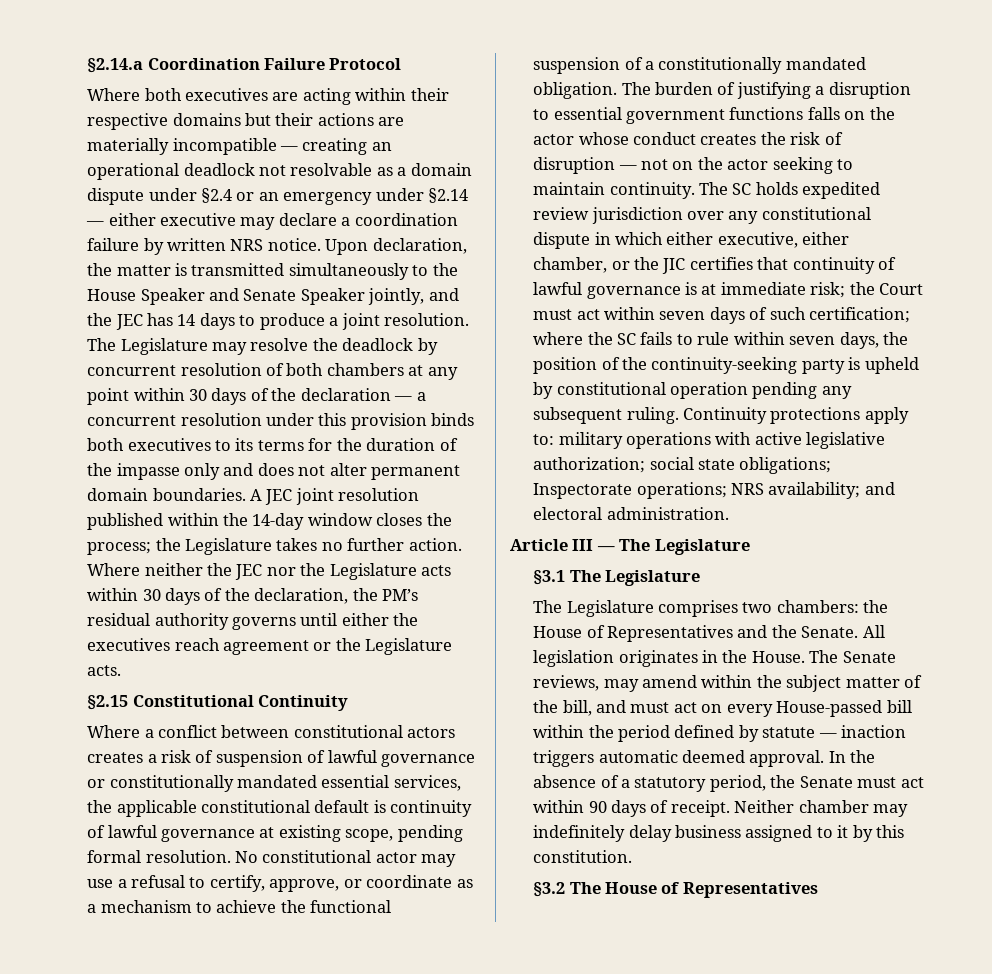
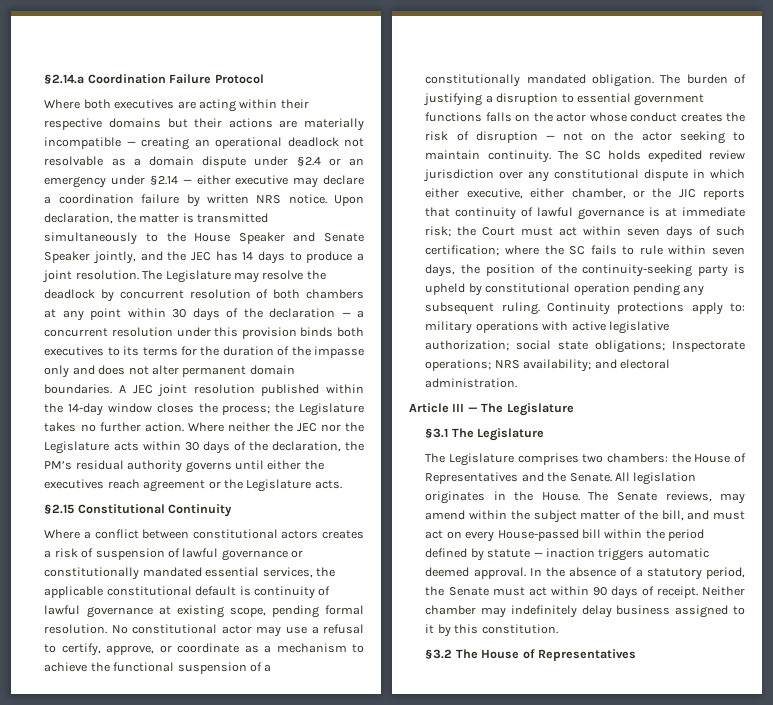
- The SC holds expedited review jurisdiction over any constitutional dispute in which either executive, either chamber, or the JIC certifies that continuity of lawful governance is at immediate risk;
+ The SC holds expedited review jurisdiction over any constitutional dispute in which either executive, either chamber, or the JIC reports that continuity of lawful governance is at immediate risk;

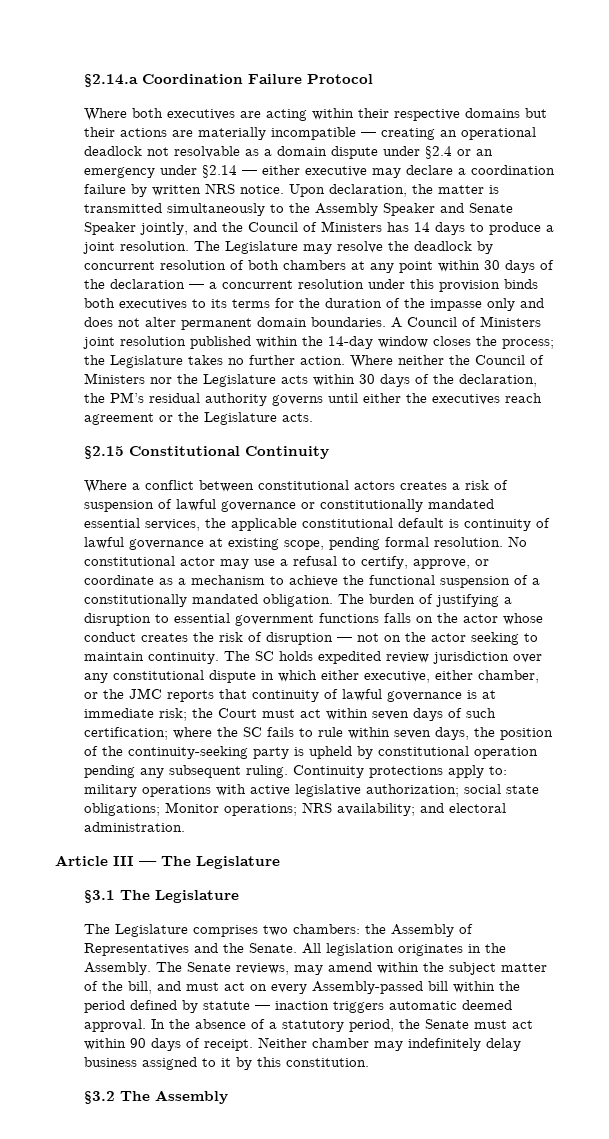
- Upon declaration, the matter is transmitted simultaneously to the House Speaker and Senate Speaker jointly, and the JEC has 14 days to produce a joint resolution.
+ Upon declaration, the matter is transmitted simultaneously to the Assembly Speaker and Senate Speaker jointly, and the Council of Ministers has 14 days to produce a joint resolution.
- A JEC joint resolution published within the 14-day window closes the process; the Legislature takes no further action.
+ A Council of Ministers joint resolution published within the 14-day window closes the process; the Legislature takes no further action.
- Where neither the JEC nor the Legislature acts within 30 days of the declaration, the PM’s residual authority governs until either the executives reach agreement or the Legislature acts.
+ Where neither the Council of Ministers nor the Legislature acts within 30 days of the declaration, the PM’s residual authority governs until either the executives reach agreement or the Legislature acts.
- The SC holds expedited review jurisdiction over any constitutional dispute in which either executive, either chamber, or the JIC reports that continuity of lawful governance is at immediate risk;
+ The SC holds expedited review jurisdiction over any constitutional dispute in which either executive, either chamber, or the JMC reports that continuity of lawful governance is at immediate risk;
- Continuity protections apply to: military operations with active legislative authorization; social state obligations; Inspectorate operations; NRS availability; and electoral administration.
+ Continuity protections apply to: military operations with active legislative authorization; social state obligations; Monitor operations; NRS availability; and electoral administration.
- The Legislature comprises two chambers: the House of Representatives and the Senate.
+ The Legislature comprises two chambers: the Assembly of Representatives and the Senate.
- All legislation originates in the House.
+ All legislation originates in the Assembly.
- The Senate reviews, may amend within the subject matter of the bill, and must act on every House-passed bill within the period defined by statute — inaction triggers automatic deemed approval.
+ The Senate reviews, may amend within the subject matter of the bill, and must act on every Assembly-passed bill within the period defined by statute — inaction triggers automatic deemed approval.
- §3.2 The House of Representatives
+ §3.2 The Assembly

